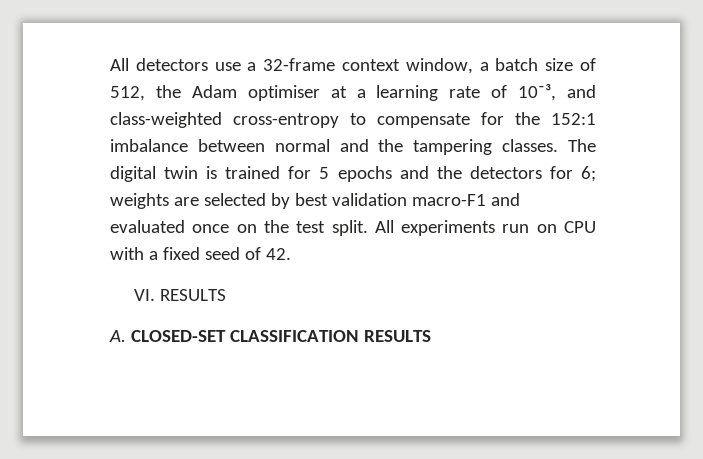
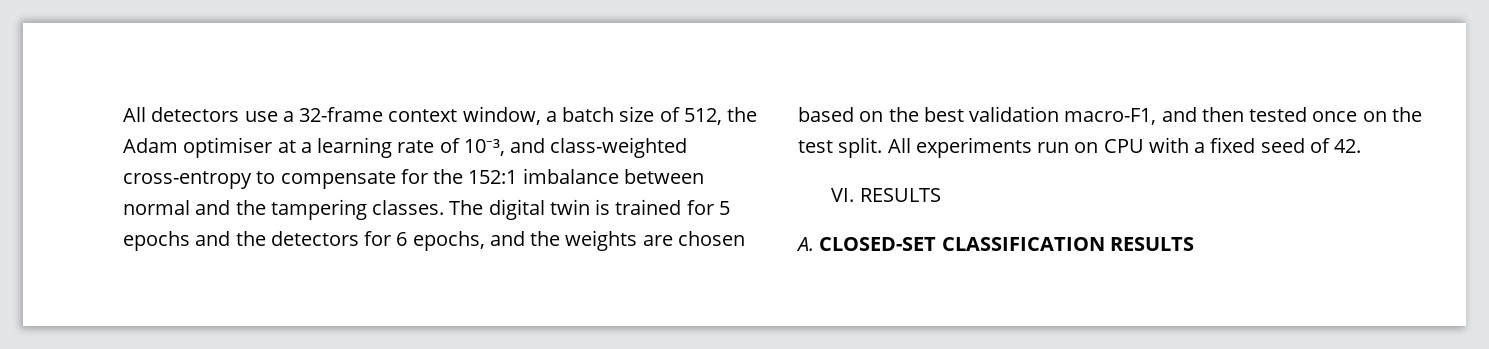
- The digital twin is trained for 5 epochs and the detectors for 6; weights are selected by best validation macro-F1 and evaluated once on the test split.
+ The digital twin is trained for 5 epochs and the detectors for 6 epochs, and the weights are chosen based on the best validation macro-F1, and then tested once on the test split.

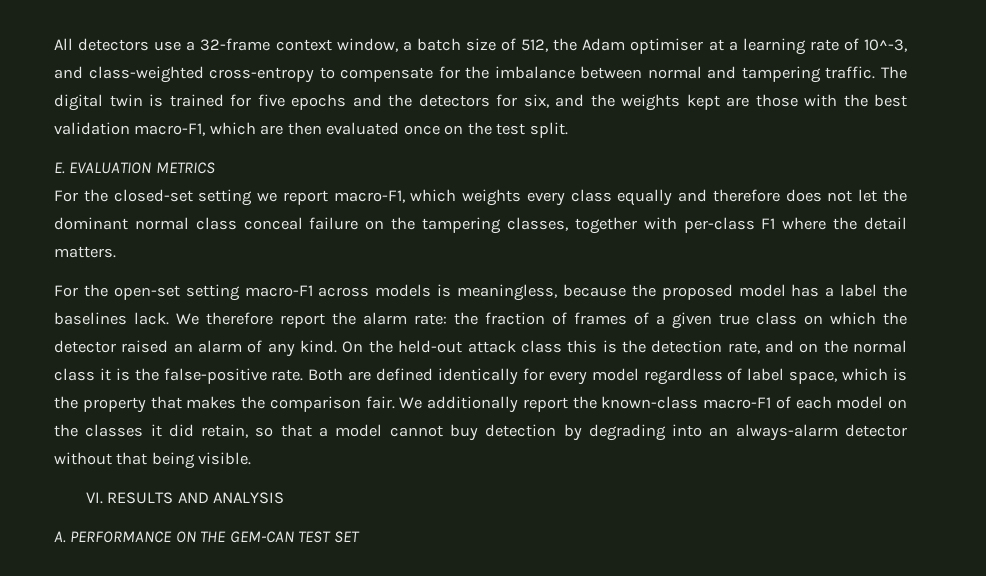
- All detectors use a 32-frame context window, a batch size of 512, the Adam optimiser at a learning rate of 10⁻³, and class-weighted cross-entropy to compensate for the 152:1 imbalance between normal and the tampering classes.
+ All detectors use a 32-frame context window, a batch size of 512, the Adam optimiser at a learning rate of 10^-3, and class-weighted cross-entropy to compensate for the imbalance between normal and tampering traffic.
- The digital twin is trained for 5 epochs and the detectors for 6 epochs, and the weights are chosen based on the best validation macro-F1, and then tested once on the test split. All experiments run on CPU with a fixed seed of 42.
+ The digital twin is trained for five epochs and the detectors for six, and the weights kept are those with the best validation macro-F1, which are then evaluated once on the test split.
+ E. EVALUATION METRICS
+ For the closed-set setting we report macro-F1, which weights every class equally and therefore does not let the dominant normal class conceal failure on the tampering classes, together with per-class F1 where the detail matters.
+ For the open-set setting macro-F1 across models is meaningless, because the proposed model has a label the baselines lack. We therefore report the alarm rate: the fraction of frames of a given true class on which the detector raised an alarm of any kind. On the held-out attack class this is the detection rate, and on the normal class it is the false-positive rate. Both are defined identically for every model regardless of label space, which is the property that makes the comparison fair. We additionally report the known-class macro-F1 of each model on the classes it did retain, so that a model cannot buy detection by degrading into an always-alarm detector without that being visible.
- VI. RESULTS
+ VI. RESULTS AND ANALYSIS
- A. CLOSED-SET CLASSIFICATION RESULTS
+ A. PERFORMANCE ON THE GEM-CAN TEST SET

